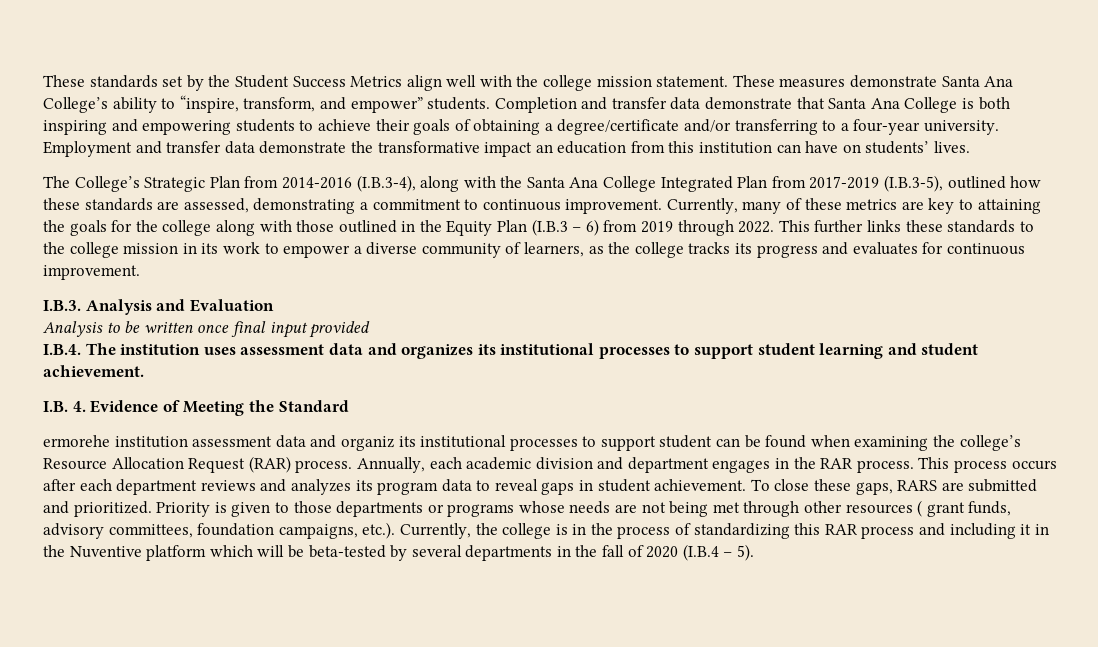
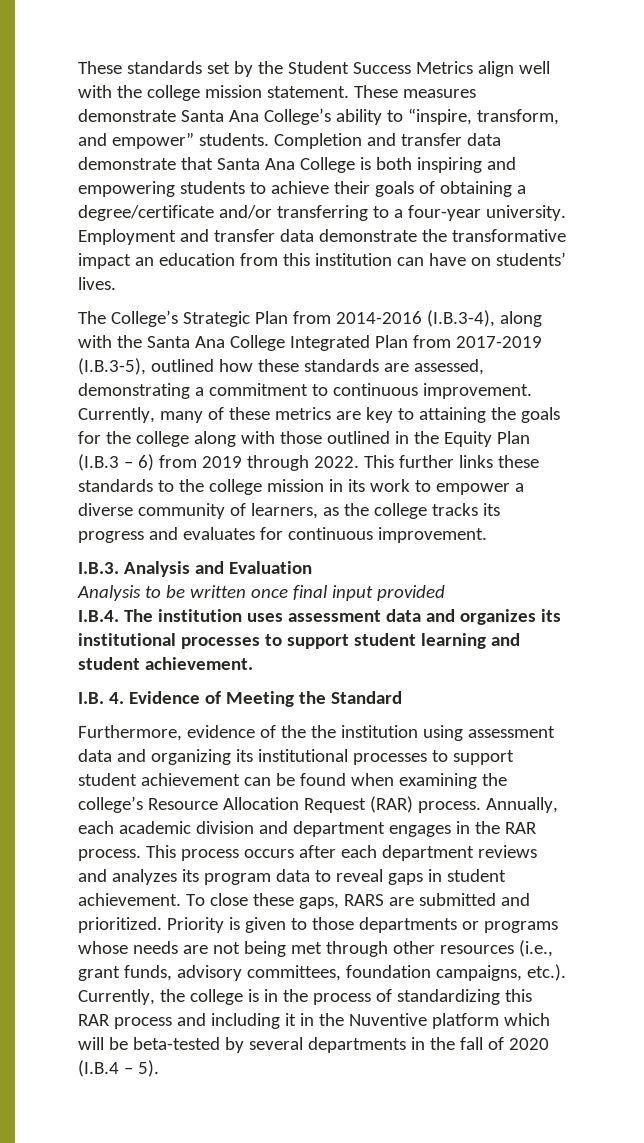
- ermorehe institution assessment data and organiz its institutional processes to support student can be found when examining the college’s Resource Allocation Request (RAR) process.
+ Furthermore, evidence of the the institution using assessment data and organizing its institutional processes to support student achievement can be found when examining the college’s Resource Allocation Request (RAR) process.
- Priority is given to those departments or programs whose needs are not being met through other resources ( grant funds, advisory committees, foundation campaigns, etc.). Currently, the college is in the process of standardizing this RAR process and including it in the Nuventive platform which will be beta-tested by several departments in the fall of 2020 (I.B.4 – 5).
+ Priority is given to those departments or programs whose needs are not being met through other resources (i.e., grant funds, advisory committees, foundation campaigns, etc.). Currently, the college is in the process of standardizing this RAR process and including it in the Nuventive platform which will be beta-tested by several departments in the fall of 2020 (I.B.4 – 5).

